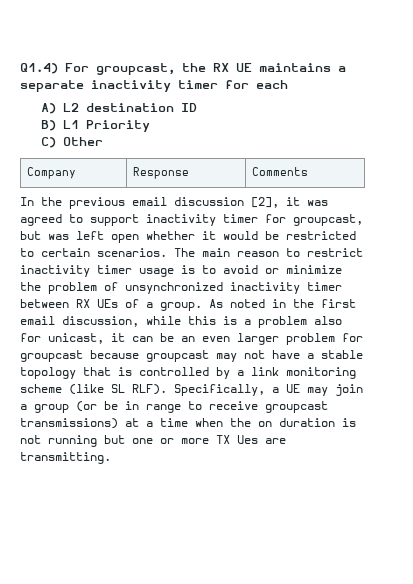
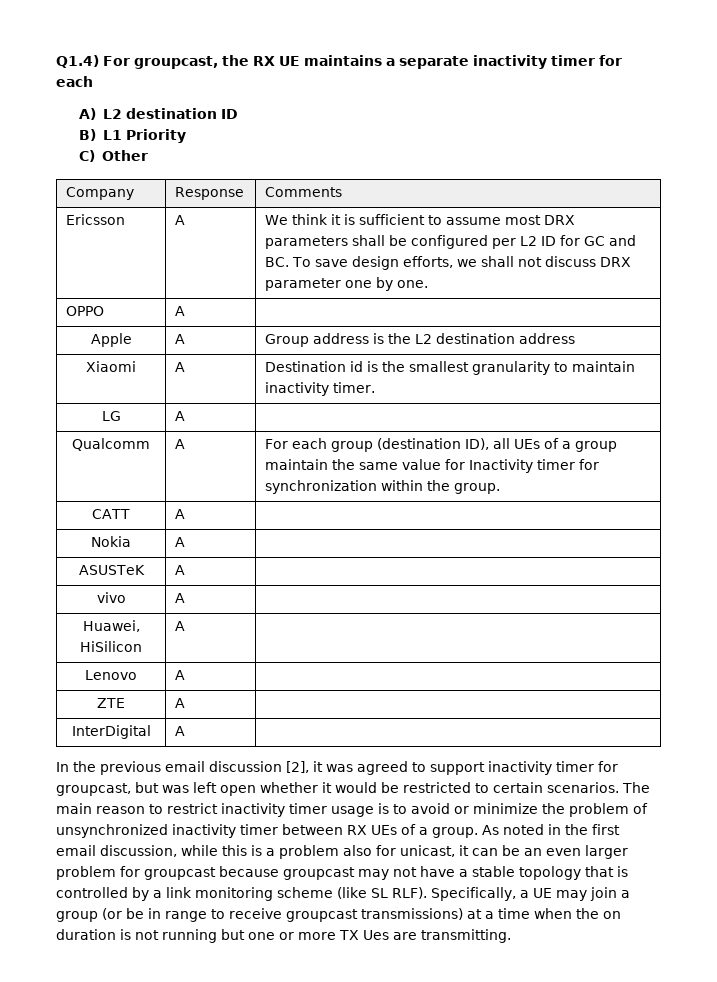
+ Ericsson | A | We think it is sufficient to assume most DRX parameters shall be configured per L2 ID for GC and BC. To save design efforts, we shall not discuss DRX parameter one by one.
+ OPPO | A |
+ Apple | A | Group address is the L2 destination address
+ Xiaomi | A | Destination id is the smallest granularity to maintain inactivity timer.
+ LG | A |
+ Qualcomm | A | For each group (destination ID), all UEs of a group maintain the same value for Inactivity timer for synchronization within the group.
+ CATT | A |
+ Nokia | A |
+ ASUSTeK | A |
+ vivo | A |
+ Huawei, HiSilicon | A |
+ Lenovo | A |
+ ZTE | A |
+ InterDigital | A |

